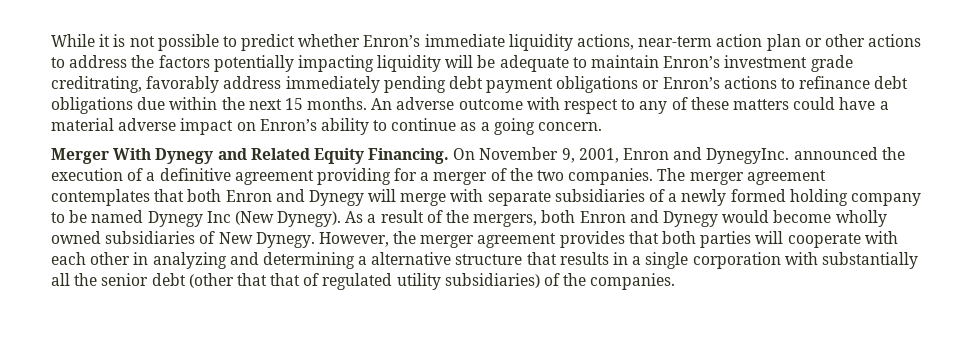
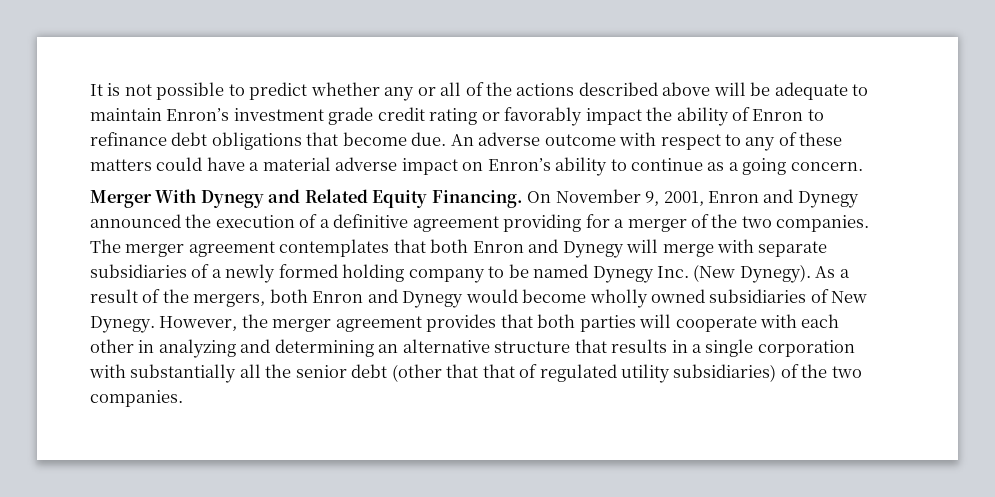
- While it is not possible to predict whether Enron’s immediate liquidity actions, near-term action plan or other actions to address the factors potentially impacting liquidity will be adequate to maintain Enron’s investment grade creditrating, favorably address immediately pending debt payment obligations or Enron’s actions to refinance debt obligations due within the next 15 months.
+ It is not possible to predict whether any or all of the actions described above will be adequate to maintain Enron’s investment grade credit rating or favorably impact the ability of Enron to refinance debt obligations that become due.
- On November 9, 2001, Enron and DynegyInc. announced the execution of a definitive agreement providing for a merger of the two companies.
+ On November 9, 2001, Enron and Dynegy announced the execution of a definitive agreement providing for a merger of the two companies.
- The merger agreement contemplates that both Enron and Dynegy will merge with separate subsidiaries of a newly formed holding company to be named Dynegy Inc (New Dynegy).
+ The merger agreement contemplates that both Enron and Dynegy will merge with separate subsidiaries of a newly formed holding company to be named Dynegy Inc. (New Dynegy).
- However, the merger agreement provides that both parties will cooperate with each other in analyzing and determining a alternative structure that results in a single corporation with substantially all the senior debt (other that that of regulated utility subsidiaries) of the companies.
+ However, the merger agreement provides that both parties will cooperate with each other in analyzing and determining an alternative structure that results in a single corporation with substantially all the senior debt (other that that of regulated utility subsidiaries) of the two companies.

